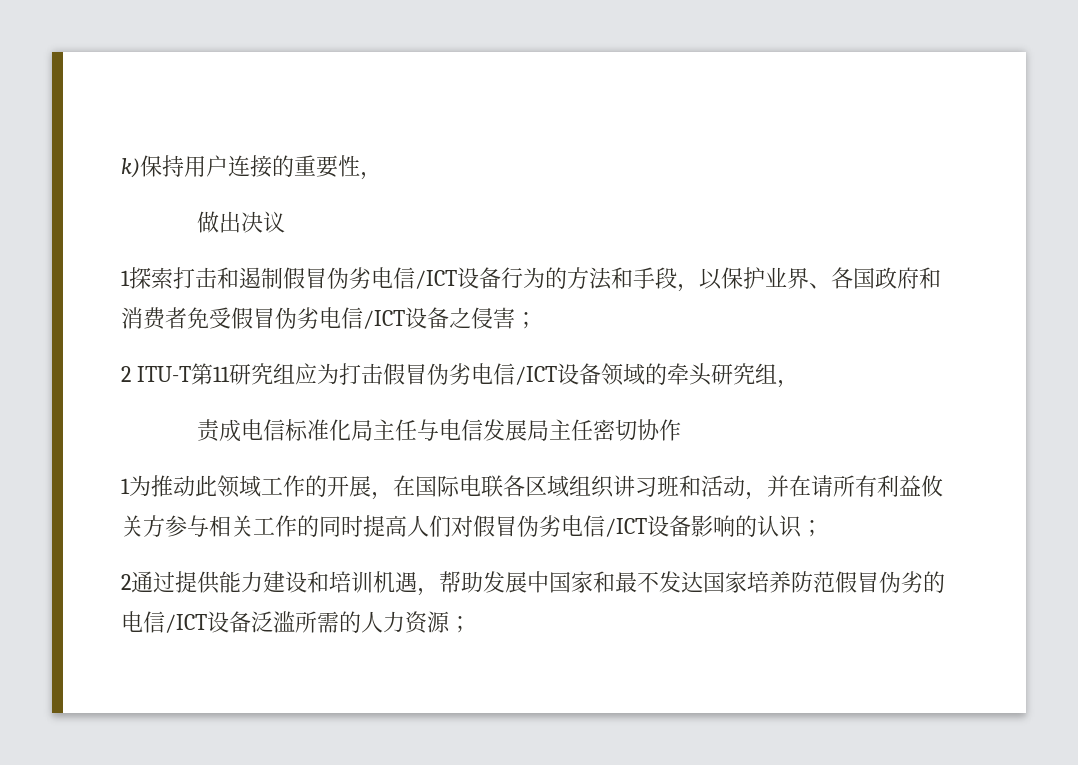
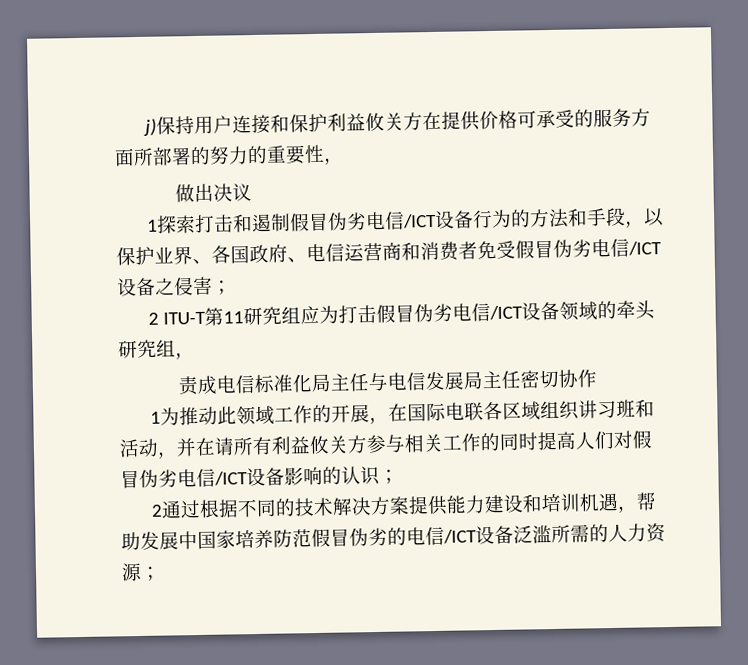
- k)保持用户连接的重要性，
+ j)保持用户连接和保护利益攸关方在提供价格可承受的服务方面所部署的努力的重要性，
- 1探索打击和遏制假冒伪劣电信/ICT设备行为的方法和手段，以保护业界、各国政府和消费者免受假冒伪劣电信/ICT设备之侵害；
+ 1探索打击和遏制假冒伪劣电信/ICT设备行为的方法和手段，以保护业界、各国政府、电信运营商和消费者免受假冒伪劣电信/ICT设备之侵害；
- 2通过提供能力建设和培训机遇，帮助发展中国家和最不发达国家培养防范假冒伪劣的电信/ICT设备泛滥所需的人力资源；
+ 2通过根据不同的技术解决方案提供能力建设和培训机遇，帮助发展中国家培养防范假冒伪劣的电信/ICT设备泛滥所需的人力资源；

